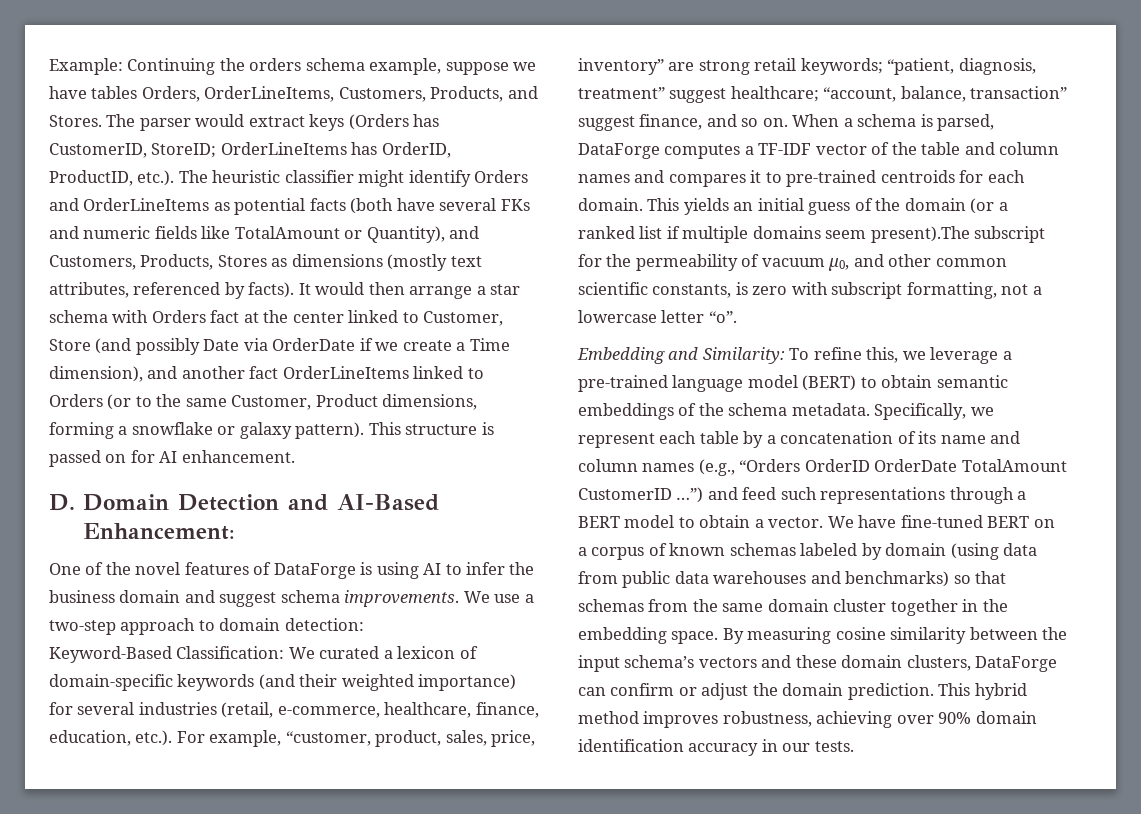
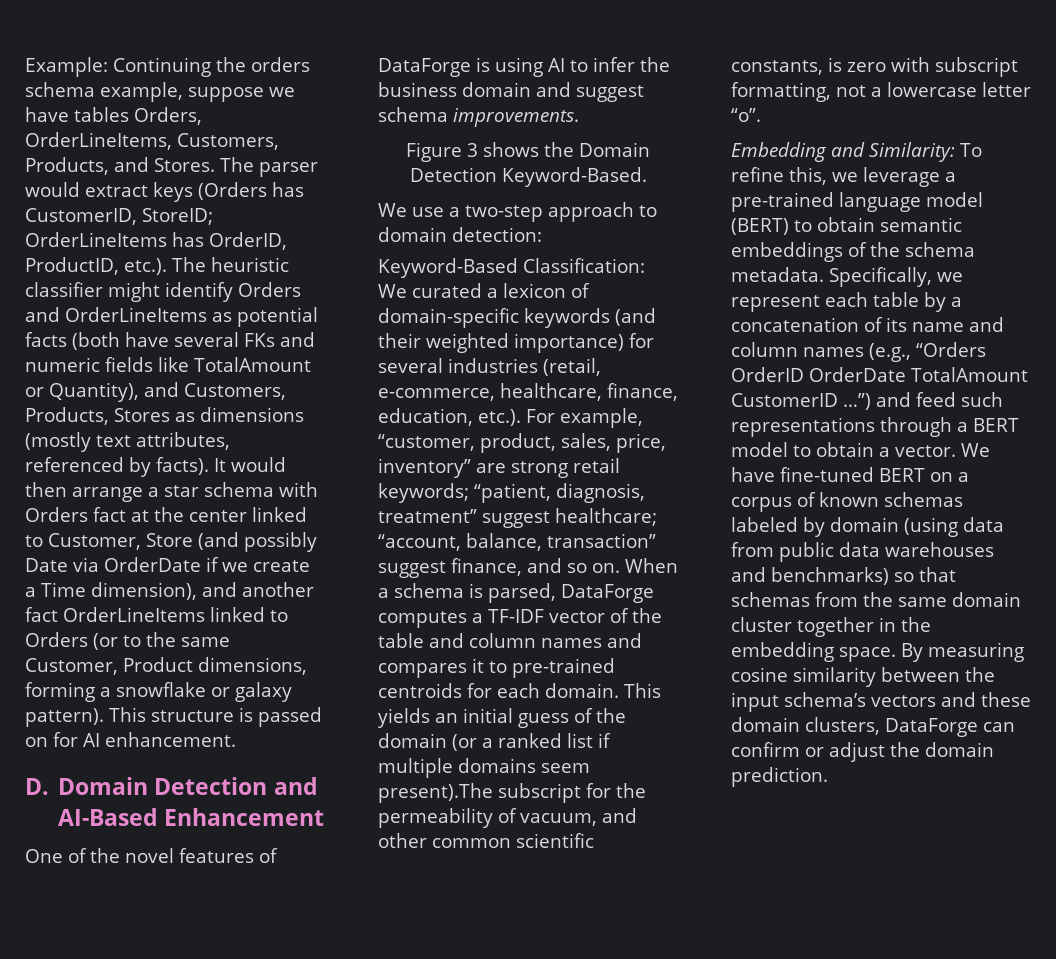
- D. Domain Detection and AI-Based Enhancement:
+ D. Domain Detection and AI-Based Enhancement
- One of the novel features of DataForge is using AI to infer the business domain and suggest schema improvements. We use a two-step approach to domain detection:
+ One of the novel features of DataForge is using AI to infer the business domain and suggest schema improvements.
+ Figure 3 shows the Domain Detection Keyword-Based.
+ We use a two-step approach to domain detection:
- This yields an initial guess of the domain (or a ranked list if multiple domains seem present).The subscript for the permeability of vacuum μ0, and other common scientific constants, is zero with subscript formatting, not a lowercase letter “o”.
+ This yields an initial guess of the domain (or a ranked list if multiple domains seem present).The subscript for the permeability of vacuum, and other common scientific constants, is zero with subscript formatting, not a lowercase letter “o”.
- This hybrid method improves robustness, achieving over 90% domain identification accuracy in our tests.

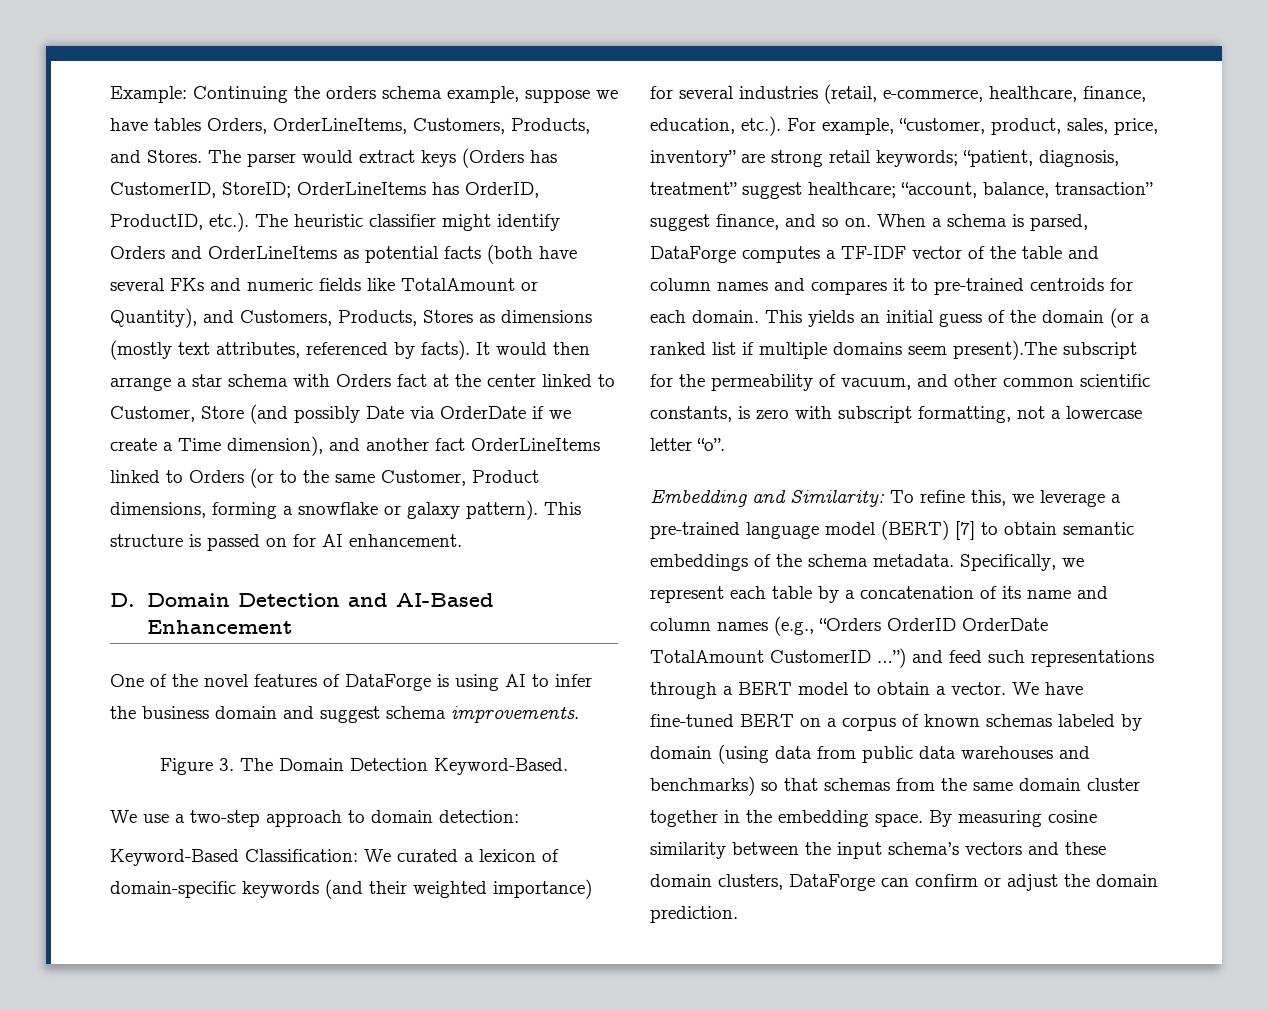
- Figure 3 shows the Domain Detection Keyword-Based.
+ Figure 3. The Domain Detection Keyword-Based.
- Embedding and Similarity: To refine this, we leverage a pre-trained language model (BERT) to obtain semantic embeddings of the schema metadata.
+ Embedding and Similarity: To refine this, we leverage a pre-trained language model (BERT) [7] to obtain semantic embeddings of the schema metadata.

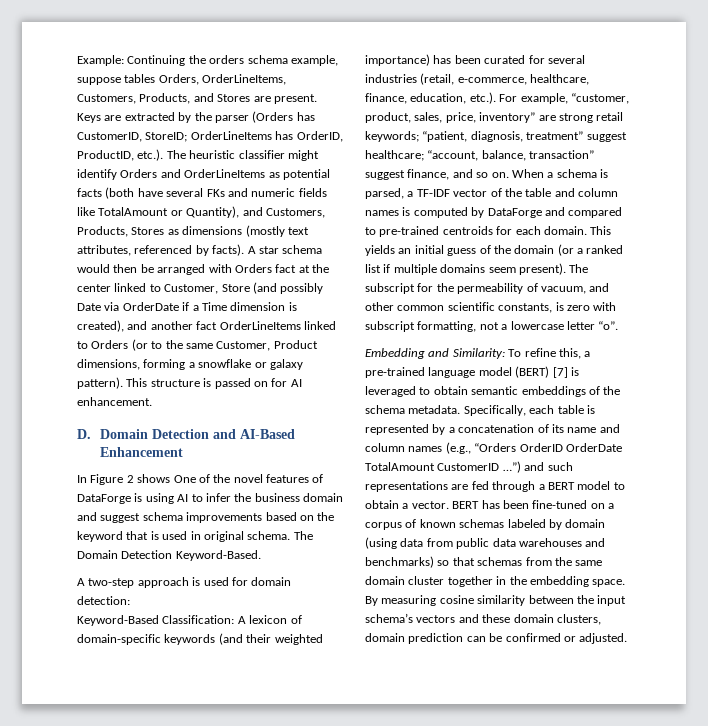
- Example: Continuing the orders schema example, suppose we have tables Orders, OrderLineItems, Customers, Products, and Stores. The parser would extract keys (Orders has CustomerID, StoreID; OrderLineItems has OrderID, ProductID, etc.). The heuristic classifier might identify Orders and OrderLineItems as potential facts (both have several FKs and numeric fields like TotalAmount or Quantity), and Customers, Products, Stores as dimensions (mostly text attributes, referenced by facts).
+ Example: Continuing the orders schema example, suppose tables Orders, OrderLineItems, Customers, Products, and Stores are present. Keys are extracted by the parser (Orders has CustomerID, StoreID; OrderLineItems has OrderID, ProductID, etc.). The heuristic classifier might identify Orders and OrderLineItems as potential facts (both have several FKs and numeric fields like TotalAmount or Quantity), and Customers, Products, Stores as dimensions (mostly text attributes, referenced by facts).
- It would then arrange a star schema with Orders fact at the center linked to Customer, Store (and possibly Date via OrderDate if we create a Time dimension), and another fact OrderLineItems linked to Orders (or to the same Customer, Product dimensions, forming a snowflake or galaxy pattern).
+ A star schema would then be arranged with Orders fact at the center linked to Customer, Store (and possibly Date via OrderDate if a Time dimension is created), and another fact OrderLineItems linked to Orders (or to the same Customer, Product dimensions, forming a snowflake or galaxy pattern).
- One of the novel features of DataForge is using AI to infer the business domain and suggest schema improvements.
- Figure 3. The Domain Detection Keyword-Based.
- We use a two-step approach to domain detection:
+ In Figure 2 shows One of the novel features of DataForge is using AI to infer the business domain and suggest schema improvements based on the keyword that is used in original schema. The Domain Detection Keyword-Based.
+ A two-step approach is used for domain detection:
- Keyword-Based Classification: We curated a lexicon of domain-specific keywords (and their weighted importance) for several industries (retail, e-commerce, healthcare, finance, education, etc.). For example, “customer, product, sales, price, inventory” are strong retail keywords; “patient, diagnosis, treatment” suggest healthcare; “account, balance, transaction” suggest finance, and so on.
+ Keyword-Based Classification: A lexicon of domain-specific keywords (and their weighted importance) has been curated for several industries (retail, e-commerce, healthcare, finance, education, etc.). For example, “customer, product, sales, price, inventory” are strong retail keywords; “patient, diagnosis, treatment” suggest healthcare; “account, balance, transaction” suggest finance, and so on.
- When a schema is parsed, DataForge computes a TF-IDF vector of the table and column names and compares it to pre-trained centroids for each domain.
+ When a schema is parsed, a TF-IDF vector of the table and column names is computed by DataForge and compared to pre-trained centroids for each domain.
- This yields an initial guess of the domain (or a ranked list if multiple domains seem present).The subscript for the permeability of vacuum, and other common scientific constants, is zero with subscript formatting, not a lowercase letter “o”.
+ This yields an initial guess of the domain (or a ranked list if multiple domains seem present). The subscript for the permeability of vacuum, and other common scientific constants, is zero with subscript formatting, not a lowercase letter “o”.
- Embedding and Similarity: To refine this, we leverage a pre-trained language model (BERT) [7] to obtain semantic embeddings of the schema metadata.
+ Embedding and Similarity: To refine this, a pre-trained language model (BERT) [7] is leveraged to obtain semantic embeddings of the schema metadata.
- Specifically, we represent each table by a concatenation of its name and column names (e.g., “Orders OrderID OrderDate TotalAmount CustomerID …”) and feed such representations through a BERT model to obtain a vector.
+ Specifically, each table is represented by a concatenation of its name and column names (e.g., “Orders OrderID OrderDate TotalAmount CustomerID …”) and such representations are fed through a BERT model to obtain a vector.
- We have fine-tuned BERT on a corpus of known schemas labeled by domain (using data from public data warehouses and benchmarks) so that schemas from the same domain cluster together in the embedding space.
+ BERT has been fine-tuned on a corpus of known schemas labeled by domain (using data from public data warehouses and benchmarks) so that schemas from the same domain cluster together in the embedding space.
- By measuring cosine similarity between the input schema’s vectors and these domain clusters, DataForge can confirm or adjust the domain prediction.
+ By measuring cosine similarity between the input schema’s vectors and these domain clusters, domain prediction can be confirmed or adjusted.

